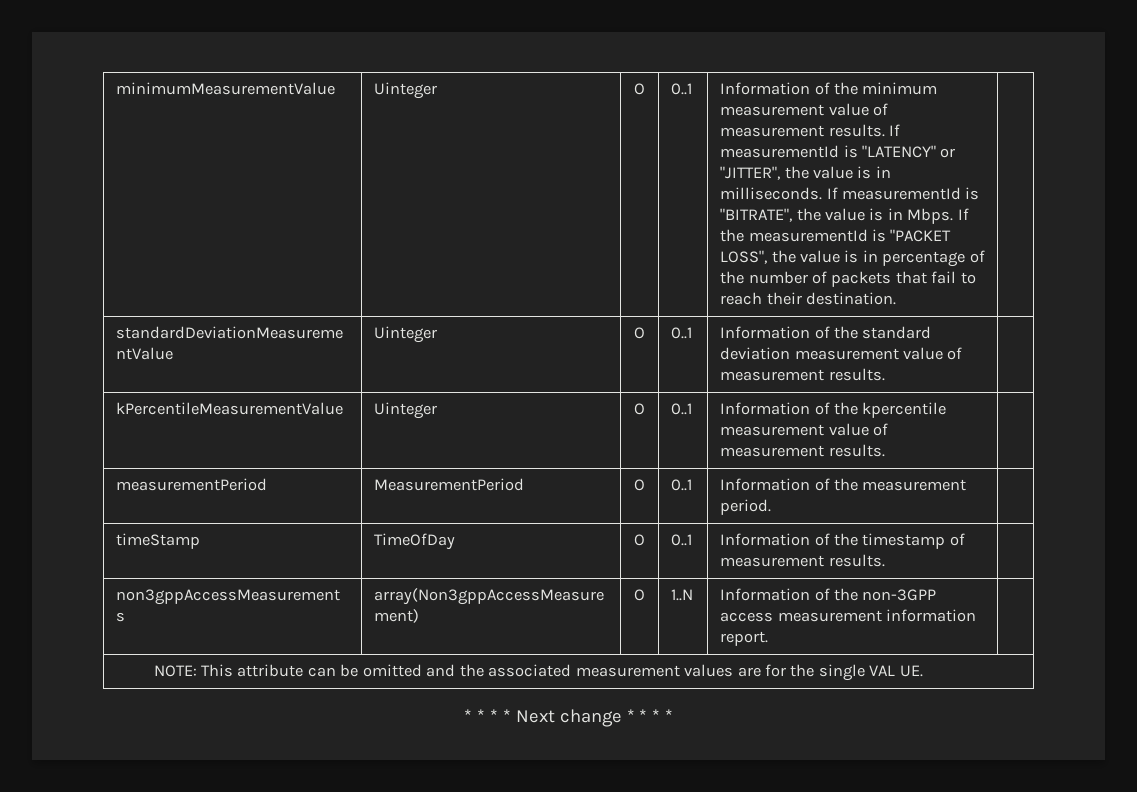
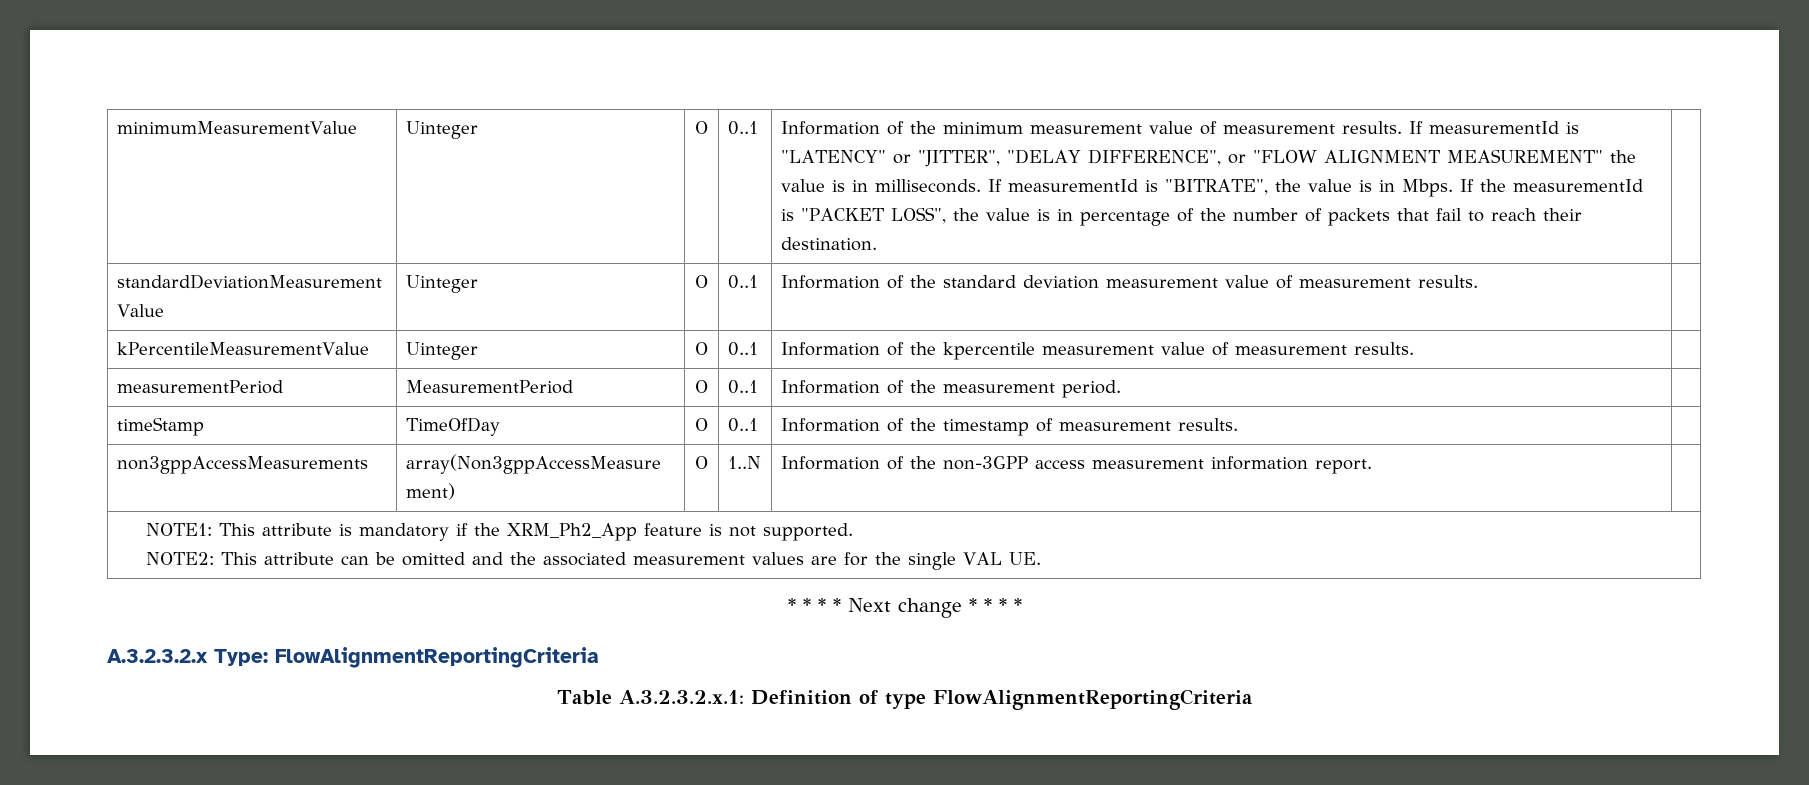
- If measurementId is "LATENCY" or "JITTER", the value is in milliseconds.
+ If measurementId is "LATENCY" or "JITTER", "DELAY DIFFERENCE", or "FLOW ALIGNMENT MEASUREMENT" the value is in milliseconds.
- NOTE: This attribute can be omitted and the associated measurement values are for the single VAL UE.
+ NOTE1: This attribute is mandatory if the XRM_Ph2_App feature is not supported.
+ NOTE2: This attribute can be omitted and the associated measurement values are for the single VAL UE.
+ A.3.2.3.2.x Type: FlowAlignmentReportingCriteria
+ Table A.3.2.3.2.x.1: Definition of type FlowAlignmentReportingCriteria

